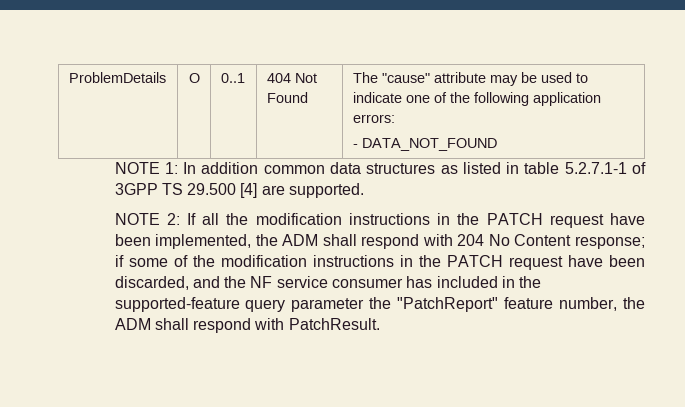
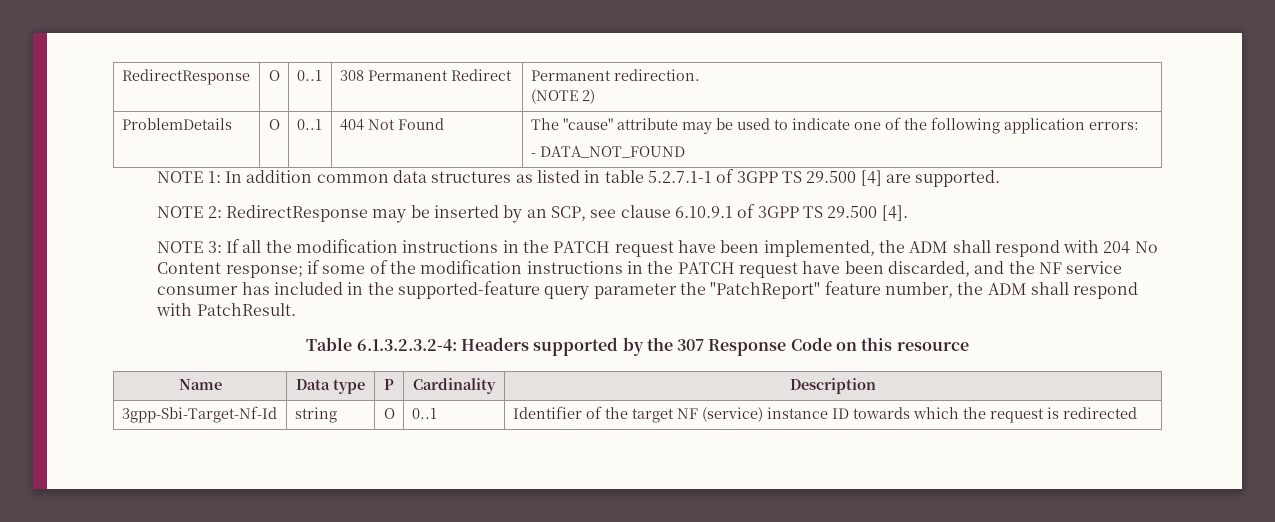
+ RedirectResponse | O | 0..1 | 308 Permanent Redirect | Permanent redirection.
+ (NOTE 2)
- NOTE 2: If all the modification instructions in the PATCH request have been implemented, the ADM shall respond with 204 No Content response; if some of the modification instructions in the PATCH request have been discarded, and the NF service consumer has included in the supported-feature query parameter the "PatchReport" feature number, the ADM shall respond with PatchResult.
+ NOTE 2: RedirectResponse may be inserted by an SCP, see clause 6.10.9.1 of 3GPP TS 29.500 [4].
+ NOTE 3: If all the modification instructions in the PATCH request have been implemented, the ADM shall respond with 204 No Content response; if some of the modification instructions in the PATCH request have been discarded, and the NF service consumer has included in the supported-feature query parameter the "PatchReport" feature number, the ADM shall respond with PatchResult.
+ Table 6.1.3.2.3.2-4: Headers supported by the 307 Response Code on this resource
+ Name | Data type | P | Cardinality | Description
+ 3gpp-Sbi-Target-Nf-Id | string | O | 0..1 | Identifier of the target NF (service) instance ID towards which the request is redirected

